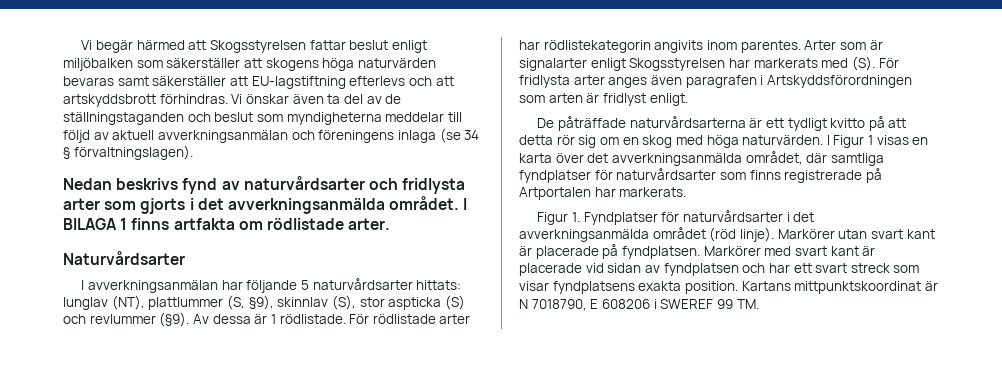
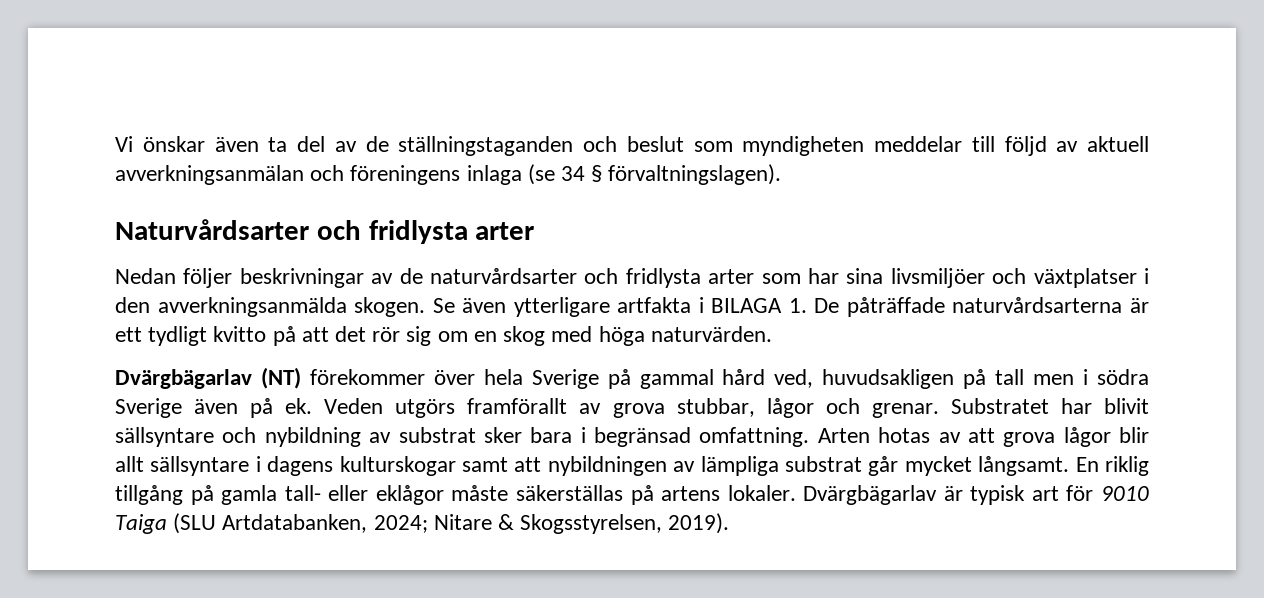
- Vi begär härmed att Skogsstyrelsen fattar beslut enligt miljöbalken som säkerställer att skogens höga naturvärden bevaras samt säkerställer att EU-lagstiftning efterlevs och att artskyddsbrott förhindras. Vi önskar även ta del av de ställningstaganden och beslut som myndigheterna meddelar till följd av aktuell avverkningsanmälan och föreningens inlaga (se 34 § förvaltningslagen).
+ Vi önskar även ta del av de ställningstaganden och beslut som myndigheten meddelar till följd av aktuell avverkningsanmälan och föreningens inlaga (se 34 § förvaltningslagen).
- Nedan beskrivs fynd av naturvårdsarter och fridlysta arter som gjorts i det avverkningsanmälda området. I BILAGA 1 finns artfakta om rödlistade arter.
- Naturvårdsarter
- I avverkningsanmälan har följande 5 naturvårdsarter hittats: lunglav (NT), plattlummer (S, §9), skinnlav (S), stor aspticka (S) och revlummer (§9). Av dessa är 1 rödlistade. För rödlistade arter har rödlistekategorin angivits inom parentes. Arter som är signalarter enligt Skogsstyrelsen har markerats med (S). För fridlysta arter anges även paragrafen i Artskyddsförordningen som arten är fridlyst enligt.
- De påträffade naturvårdsarterna är ett tydligt kvitto på att detta rör sig om en skog med höga naturvärden. I Figur 1 visas en karta över det avverkningsanmälda området, där samtliga fyndplatser för naturvårdsarter som finns registrerade på Artportalen har markerats.
- Figur 1. Fyndplatser för naturvårdsarter i det avverkningsanmälda området (röd linje). Markörer utan svart kant är placerade på fyndplatsen. Markörer med svart kant är placerade vid sidan av fyndplatsen och har ett svart streck som visar fyndplatsens exakta position. Kartans mittpunktskoordinat är N 7018790, E 608206 i SWEREF 99 TM.
+ Naturvårdsarter och fridlysta arter
+ Nedan följer beskrivningar av de naturvårdsarter och fridlysta arter som har sina livsmiljöer och växtplatser i den avverkningsanmälda skogen. Se även ytterligare artfakta i BILAGA 1. De påträffade naturvårdsarterna är ett tydligt kvitto på att det rör sig om en skog med höga naturvärden.
+ Dvärgbägarlav (NT) förekommer över hela Sverige på gammal hård ved, huvudsakligen på tall men i södra Sverige även på ek. Veden utgörs framförallt av grova stubbar, lågor och grenar. Substratet har blivit sällsyntare och nybildning av substrat sker bara i begränsad omfattning. Arten hotas av att grova lågor blir allt sällsyntare i dagens kulturskogar samt att nybildningen av lämpliga substrat går mycket långsamt. En riklig tillgång på gamla tall- eller eklågor måste säkerställas på artens lokaler. Dvärgbägarlav är typisk art för 9010 Taiga (SLU Artdatabanken, 2024; Nitare & Skogsstyrelsen, 2019).

